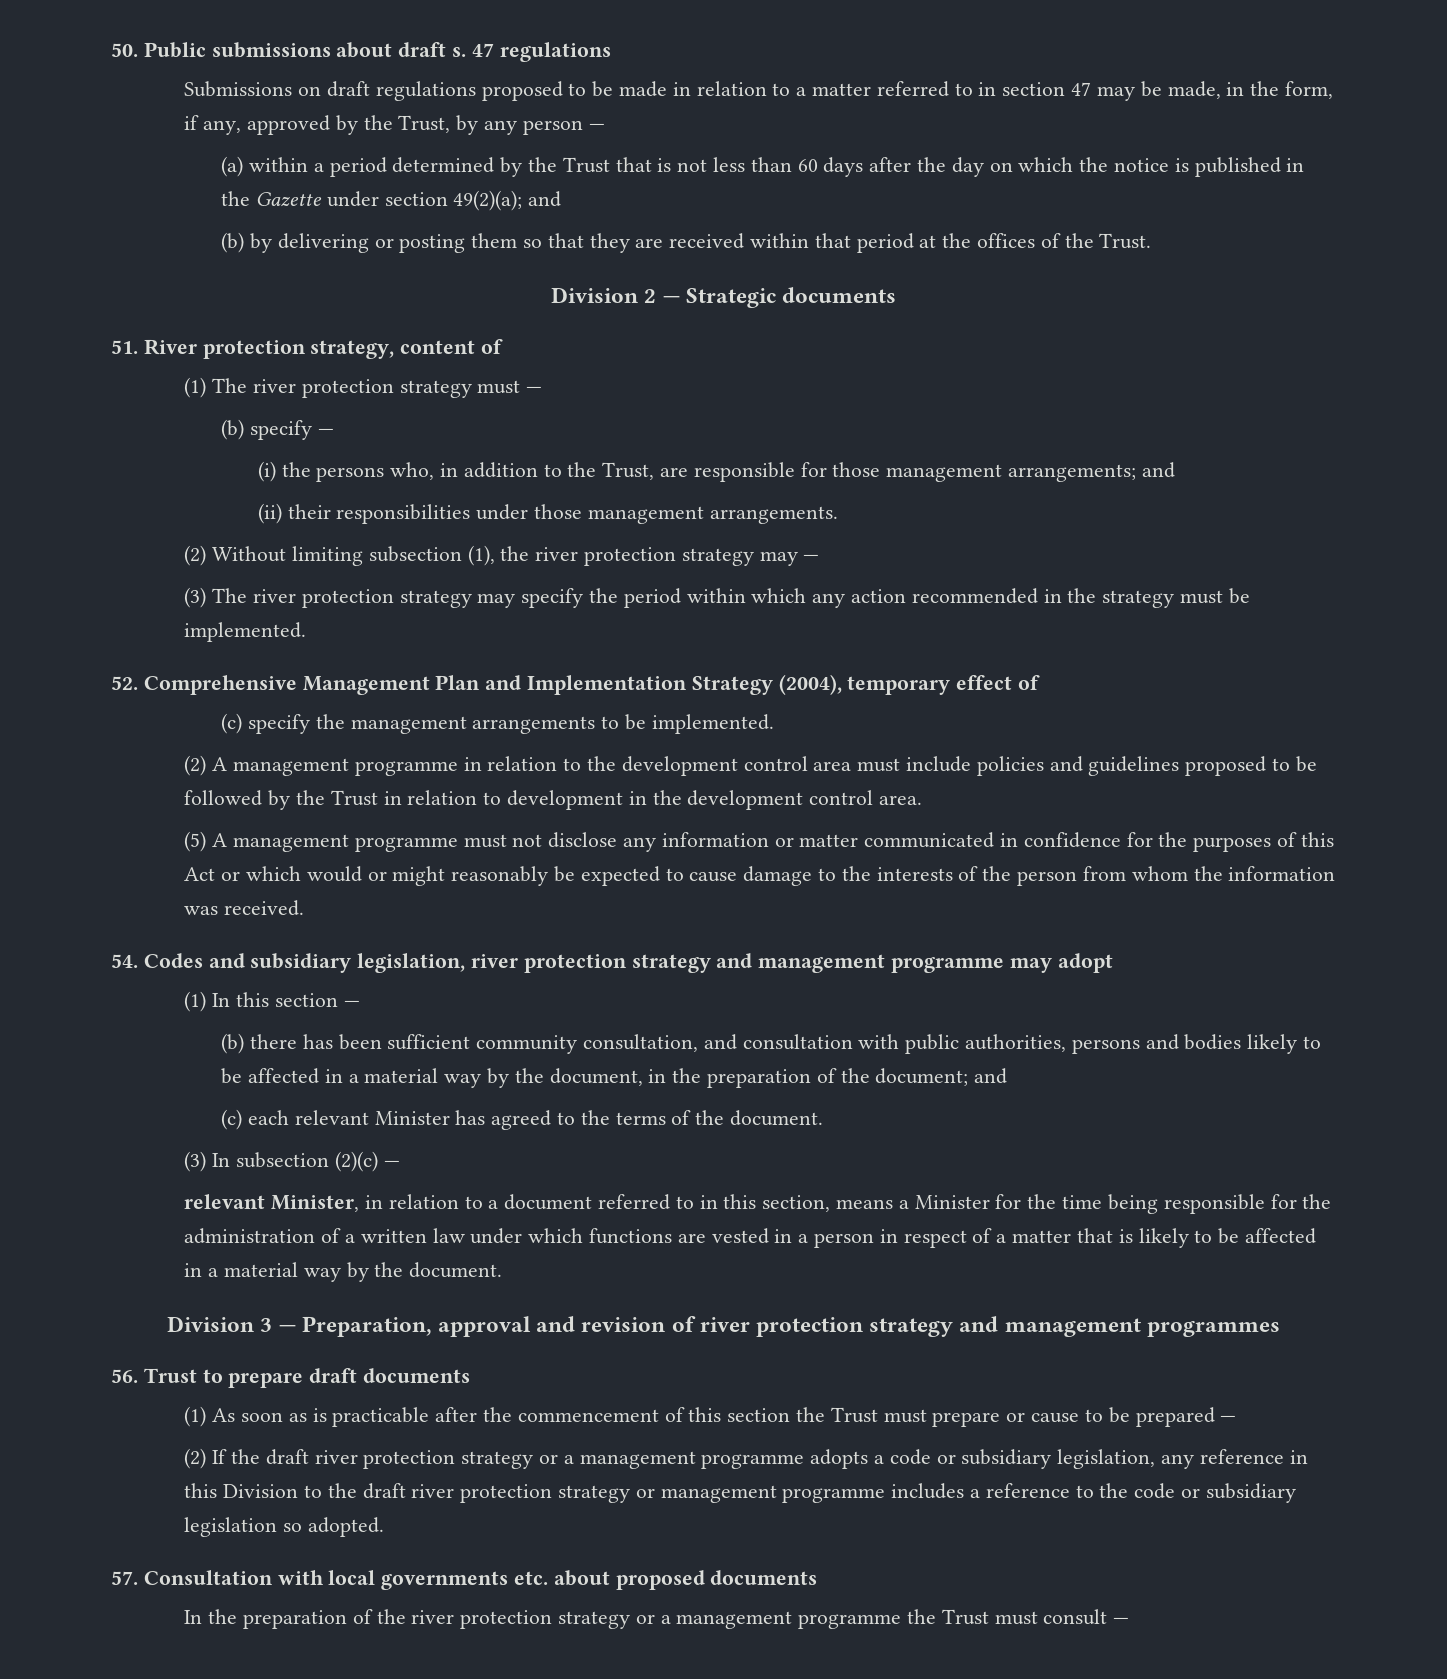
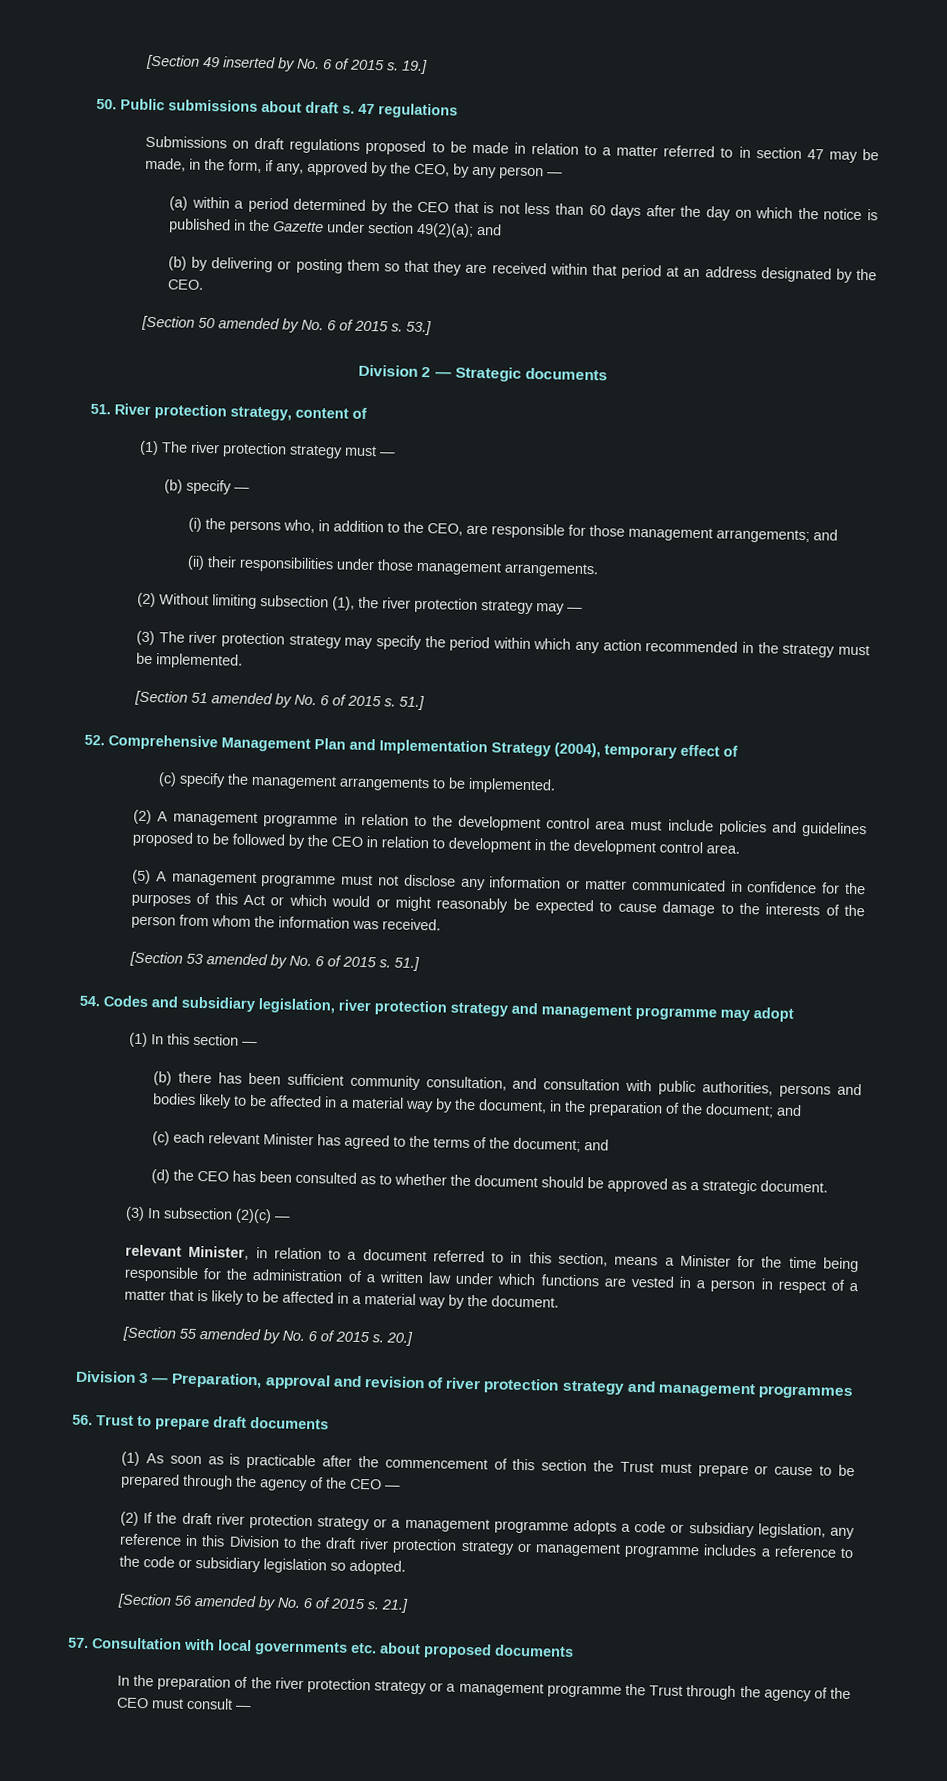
+ [Section 49 inserted by No. 6 of 2015 s. 19.]
- Submissions on draft regulations proposed to be made in relation to a matter referred to in section 47 may be made, in the form, if any, approved by the Trust, by any person —
+ Submissions on draft regulations proposed to be made in relation to a matter referred to in section 47 may be made, in the form, if any, approved by the CEO, by any person —
- (a) within a period determined by the Trust that is not less than 60 days after the day on which the notice is published in the Gazette under section 49(2)(a); and
+ (a) within a period determined by the CEO that is not less than 60 days after the day on which the notice is published in the Gazette under section 49(2)(a); and
- (b) by delivering or posting them so that they are received within that period at the offices of the Trust.
+ (b) by delivering or posting them so that they are received within that period at an address designated by the CEO.
+ [Section 50 amended by No. 6 of 2015 s. 53.]
- (i) the persons who, in addition to the Trust, are responsible for those management arrangements; and
+ (i) the persons who, in addition to the CEO, are responsible for those management arrangements; and
+ [Section 51 amended by No. 6 of 2015 s. 51.]
- (2) A management programme in relation to the development control area must include policies and guidelines proposed to be followed by the Trust in relation to development in the development control area.
+ (2) A management programme in relation to the development control area must include policies and guidelines proposed to be followed by the CEO in relation to development in the development control area.
+ [Section 53 amended by No. 6 of 2015 s. 51.]
- (c) each relevant Minister has agreed to the terms of the document.
+ (c) each relevant Minister has agreed to the terms of the document; and
+ (d) the CEO has been consulted as to whether the document should be approved as a strategic document.
+ [Section 55 amended by No. 6 of 2015 s. 20.]
- (1) As soon as is practicable after the commencement of this section the Trust must prepare or cause to be prepared —
+ (1) As soon as is practicable after the commencement of this section the Trust must prepare or cause to be prepared through the agency of the CEO —
+ [Section 56 amended by No. 6 of 2015 s. 21.]
- In the preparation of the river protection strategy or a management programme the Trust must consult —
+ In the preparation of the river protection strategy or a management programme the Trust through the agency of the CEO must consult —

